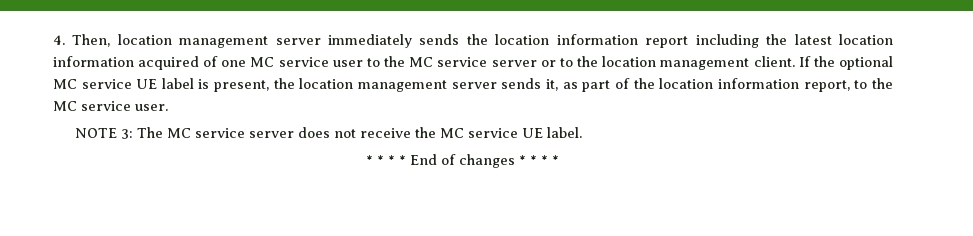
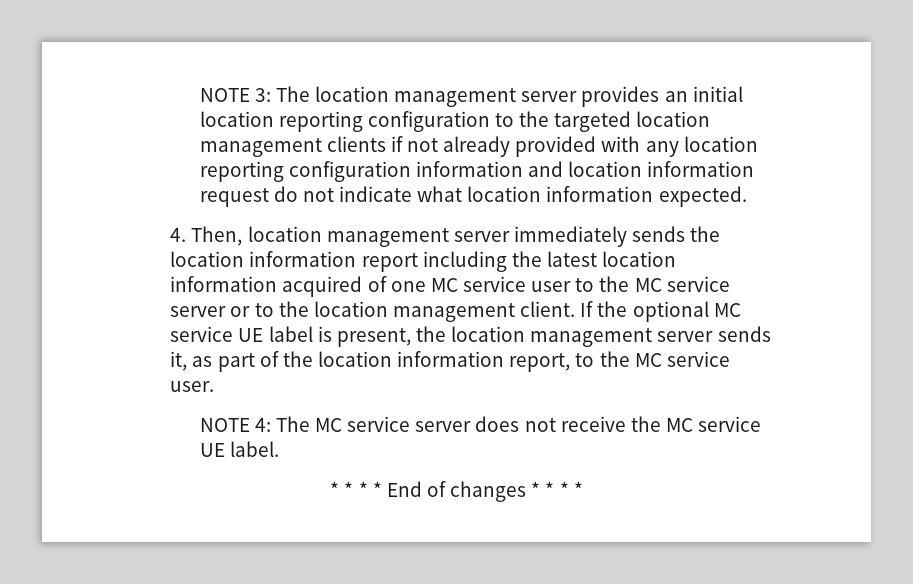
+ NOTE 3: The location management server provides an initial location reporting configuration to the targeted location management clients if not already provided with any location reporting configuration information and location information request do not indicate what location information expected.
- NOTE 3: The MC service server does not receive the MC service UE label.
+ NOTE 4: The MC service server does not receive the MC service UE label.

